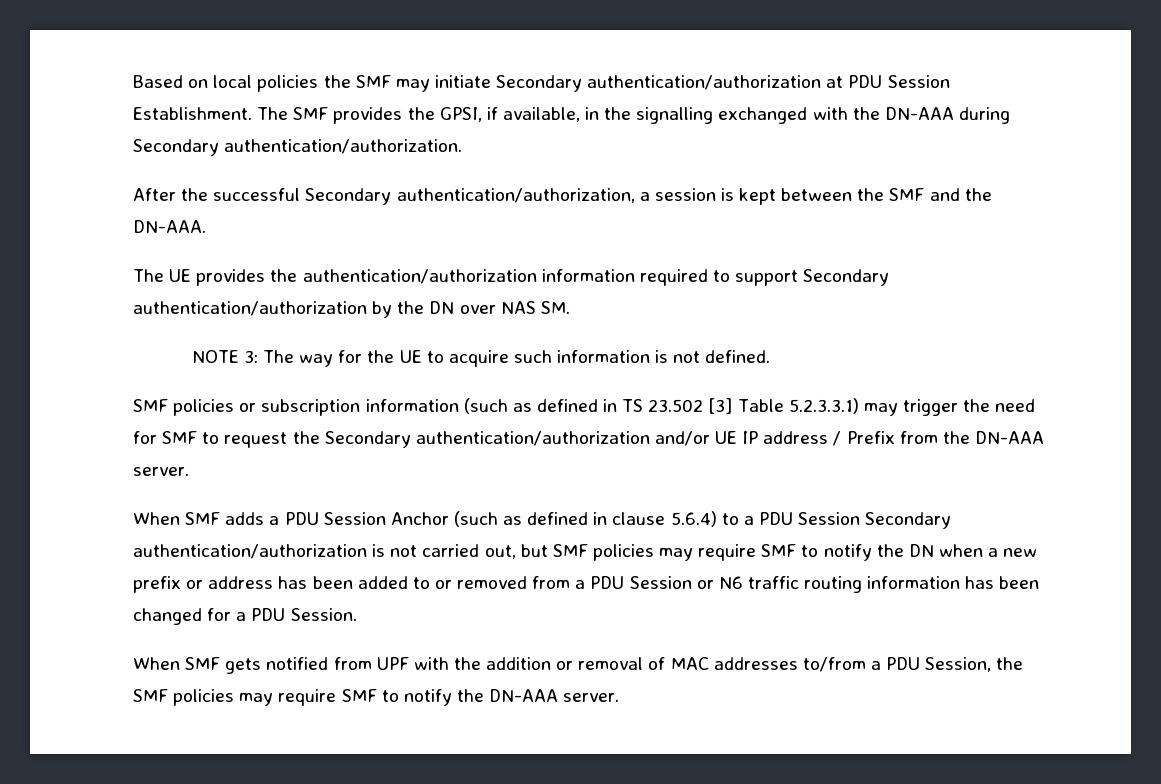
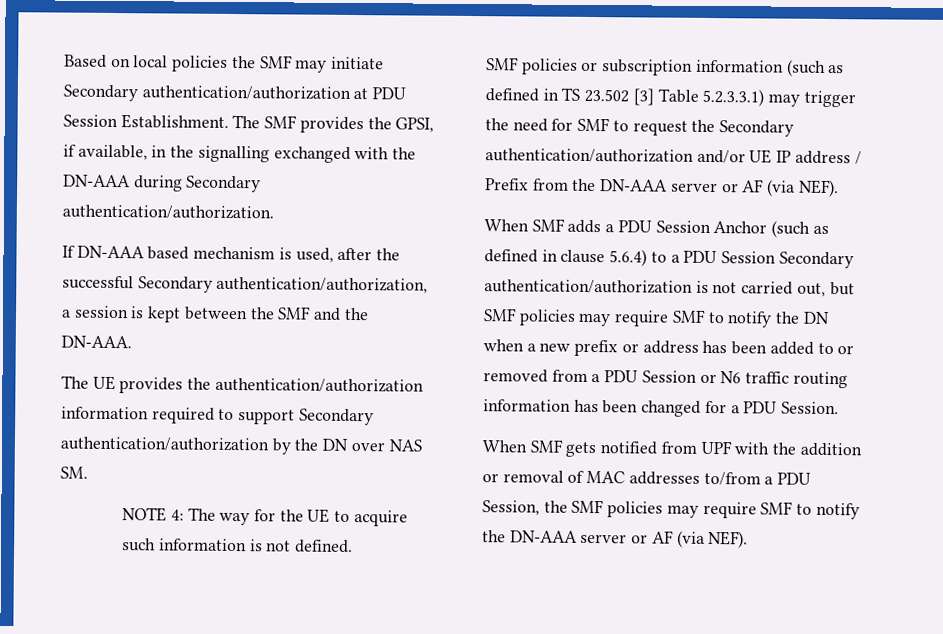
- After the successful Secondary authentication/authorization, a session is kept between the SMF and the DN-AAA.
+ If DN-AAA based mechanism is used, after the successful Secondary authentication/authorization, a session is kept between the SMF and the DN-AAA.
- NOTE 3: The way for the UE to acquire such information is not defined.
+ NOTE 4: The way for the UE to acquire such information is not defined.
- SMF policies or subscription information (such as defined in TS 23.502 [3] Table 5.2.3.3.1) may trigger the need for SMF to request the Secondary authentication/authorization and/or UE IP address / Prefix from the DN-AAA server.
+ SMF policies or subscription information (such as defined in TS 23.502 [3] Table 5.2.3.3.1) may trigger the need for SMF to request the Secondary authentication/authorization and/or UE IP address / Prefix from the DN-AAA server or AF (via NEF).
- When SMF gets notified from UPF with the addition or removal of MAC addresses to/from a PDU Session, the SMF policies may require SMF to notify the DN-AAA server.
+ When SMF gets notified from UPF with the addition or removal of MAC addresses to/from a PDU Session, the SMF policies may require SMF to notify the DN-AAA server or AF (via NEF).

